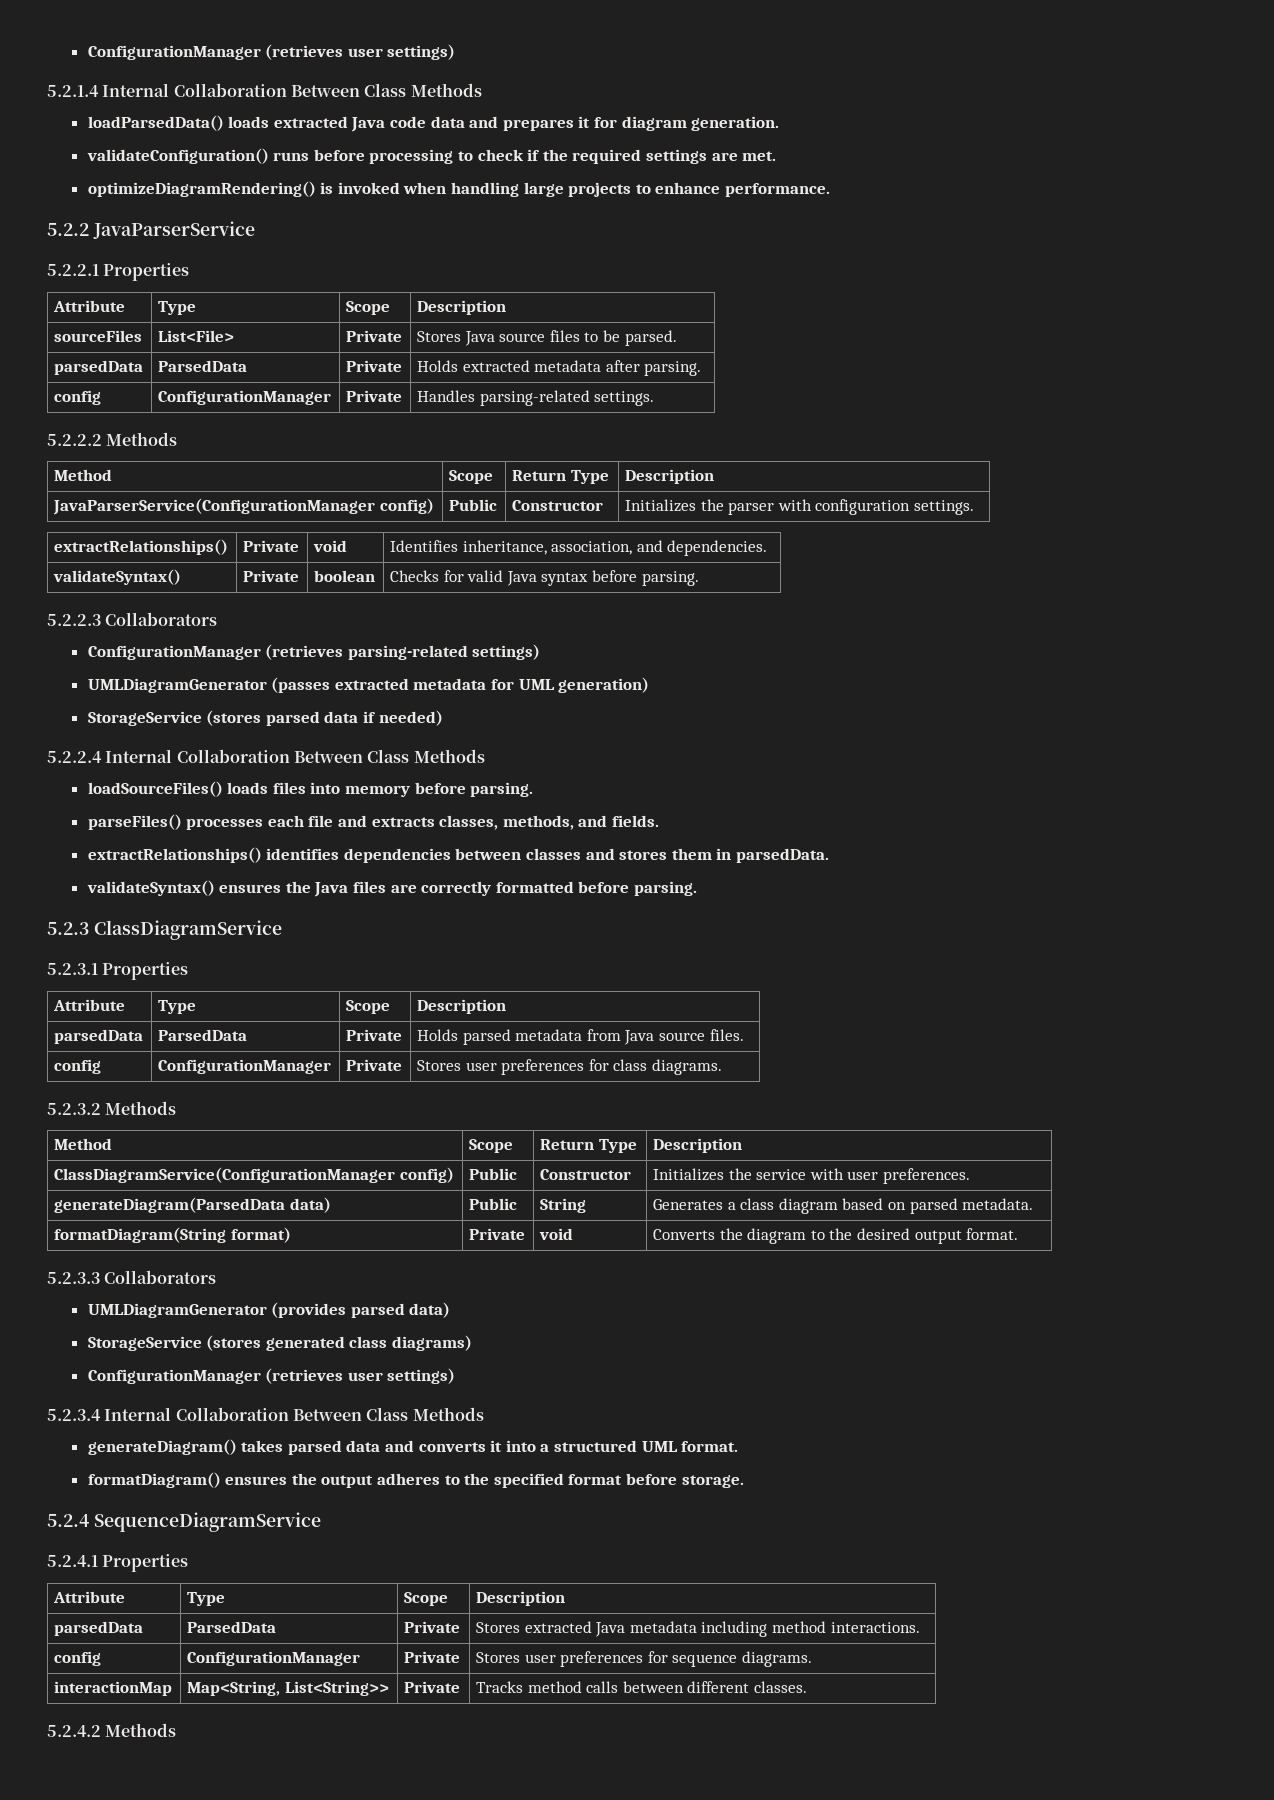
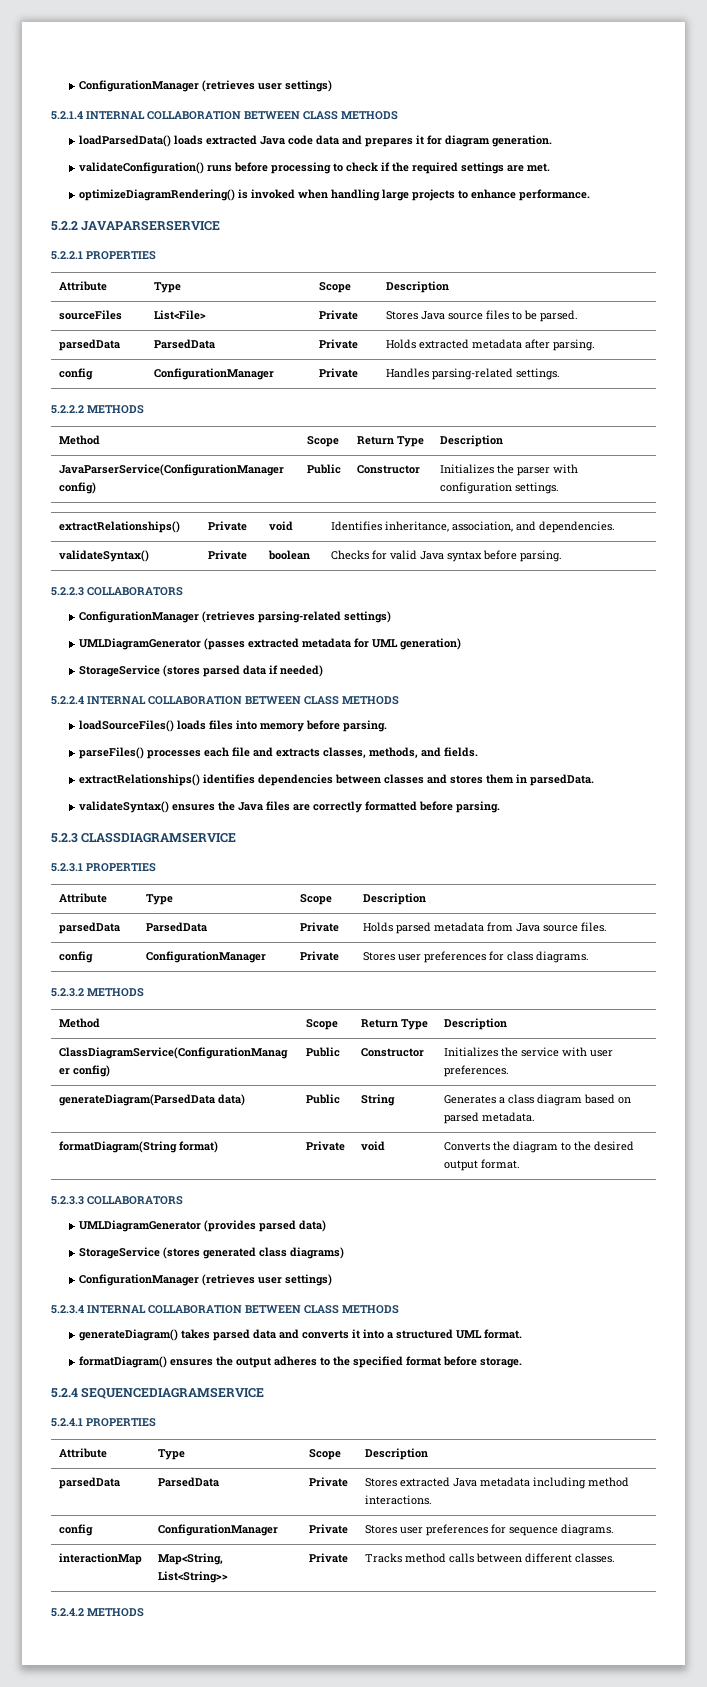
- 5.2.1.4 Internal Collaboration Between Class Methods
+ 5.2.1.4 INTERNAL COLLABORATION BETWEEN CLASS METHODS
- 5.2.2 JavaParserService
+ 5.2.2 JAVAPARSERSERVICE
- 5.2.2.1 Properties
+ 5.2.2.1 PROPERTIES
- 5.2.2.2 Methods
+ 5.2.2.2 METHODS
- 5.2.2.3 Collaborators
+ 5.2.2.3 COLLABORATORS
- 5.2.2.4 Internal Collaboration Between Class Methods
+ 5.2.2.4 INTERNAL COLLABORATION BETWEEN CLASS METHODS
- 5.2.3 ClassDiagramService
+ 5.2.3 CLASSDIAGRAMSERVICE
- 5.2.3.1 Properties
+ 5.2.3.1 PROPERTIES
- 5.2.3.2 Methods
+ 5.2.3.2 METHODS
- 5.2.3.3 Collaborators
+ 5.2.3.3 COLLABORATORS
- 5.2.3.4 Internal Collaboration Between Class Methods
+ 5.2.3.4 INTERNAL COLLABORATION BETWEEN CLASS METHODS
- 5.2.4 SequenceDiagramService
+ 5.2.4 SEQUENCEDIAGRAMSERVICE
- 5.2.4.1 Properties
+ 5.2.4.1 PROPERTIES
- 5.2.4.2 Methods
+ 5.2.4.2 METHODS

